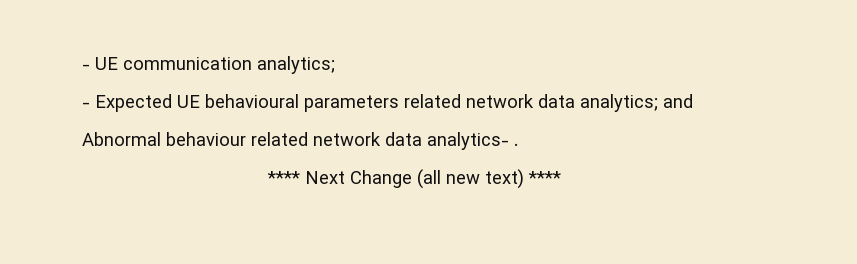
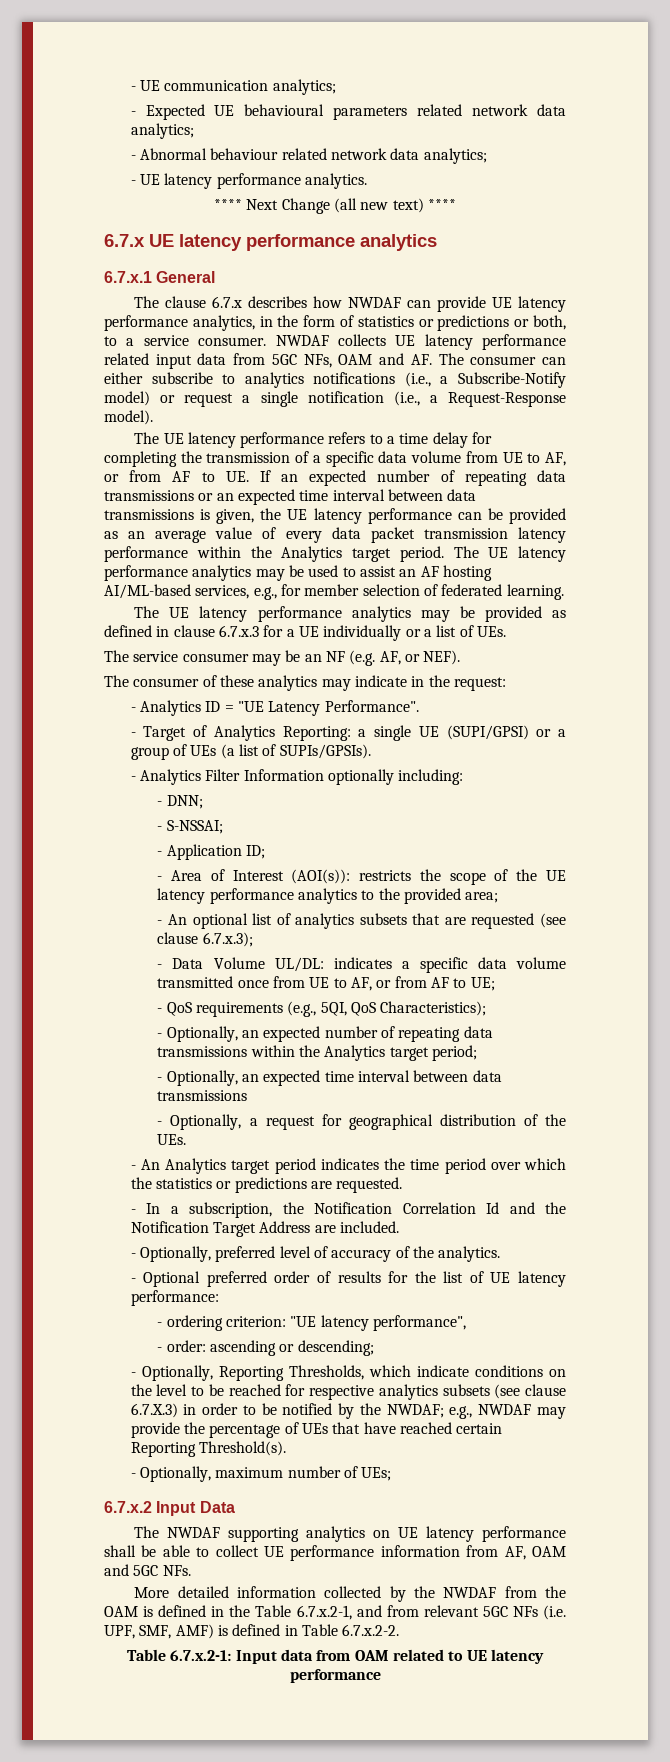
- - Expected UE behavioural parameters related network data analytics; and
- Abnormal behaviour related network data analytics- .
+ - Expected UE behavioural parameters related network data analytics;
+ - Abnormal behaviour related network data analytics;
+ - UE latency performance analytics.
+ 6.7.x UE latency performance analytics
+ 6.7.x.1 General
+ The clause 6.7.x describes how NWDAF can provide UE latency performance analytics, in the form of statistics or predictions or both, to a service consumer. NWDAF collects UE latency performance related input data from 5GC NFs, OAM and AF. The consumer can either subscribe to analytics notifications (i.e., a Subscribe-Notify model) or request a single notification (i.e., a Request-Response model).
+ The UE latency performance refers to a time delay for completing the transmission of a specific data volume from UE to AF, or from AF to UE. If an expected number of repeating data transmissions or an expected time interval between data transmissions is given, the UE latency performance can be provided as an average value of every data packet transmission latency performance within the Analytics target period. The UE latency performance analytics may be used to assist an AF hosting AI/ML-based services, e.g., for member selection of federated learning.
+ The UE latency performance analytics may be provided as defined in clause 6.7.x.3 for a UE individually or a list of UEs.
+ The service consumer may be an NF (e.g. AF, or NEF).
+ The consumer of these analytics may indicate in the request:
+ - Analytics ID = "UE Latency Performance".
+ - Target of Analytics Reporting: a single UE (SUPI/GPSI) or a group of UEs (a list of SUPIs/GPSIs).
+ - Analytics Filter Information optionally including:
+ - DNN;
+ - S-NSSAI;
+ - Application ID;
+ - Area of Interest (AOI(s)): restricts the scope of the UE latency performance analytics to the provided area;
+ - An optional list of analytics subsets that are requested (see clause 6.7.x.3);
+ - Data Volume UL/DL: indicates a specific data volume transmitted once from UE to AF, or from AF to UE;
+ - QoS requirements (e.g., 5QI, QoS Characteristics);
+ - Optionally, an expected number of repeating data transmissions within the Analytics target period;
+ - Optionally, an expected time interval between data transmissions
+ - Optionally, a request for geographical distribution of the UEs.
+ - An Analytics target period indicates the time period over which the statistics or predictions are requested.
+ - In a subscription, the Notification Correlation Id and the Notification Target Address are included.
+ - Optionally, preferred level of accuracy of the analytics.
+ - Optional preferred order of results for the list of UE latency performance:
+ - ordering criterion: "UE latency performance",
+ - order: ascending or descending;
+ - Optionally, Reporting Thresholds, which indicate conditions on the level to be reached for respective analytics subsets (see clause 6.7.X.3) in order to be notified by the NWDAF; e.g., NWDAF may provide the percentage of UEs that have reached certain Reporting Threshold(s).
+ - Optionally, maximum number of UEs;
+ 6.7.x.2 Input Data
+ The NWDAF supporting analytics on UE latency performance shall be able to collect UE performance information from AF, OAM and 5GC NFs.
+ More detailed information collected by the NWDAF from the OAM is defined in the Table 6.7.x.2-1, and from relevant 5GC NFs (i.e. UPF, SMF, AMF) is defined in Table 6.7.x.2-2.
+ Table 6.7.x.2-1: Input data from OAM related to UE latency performance

